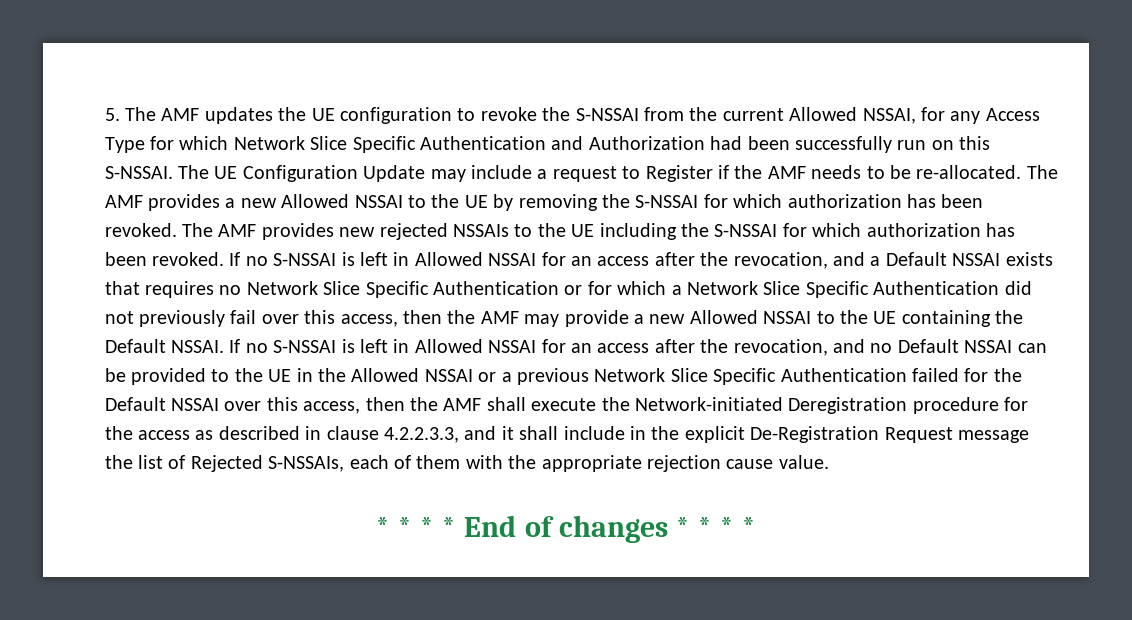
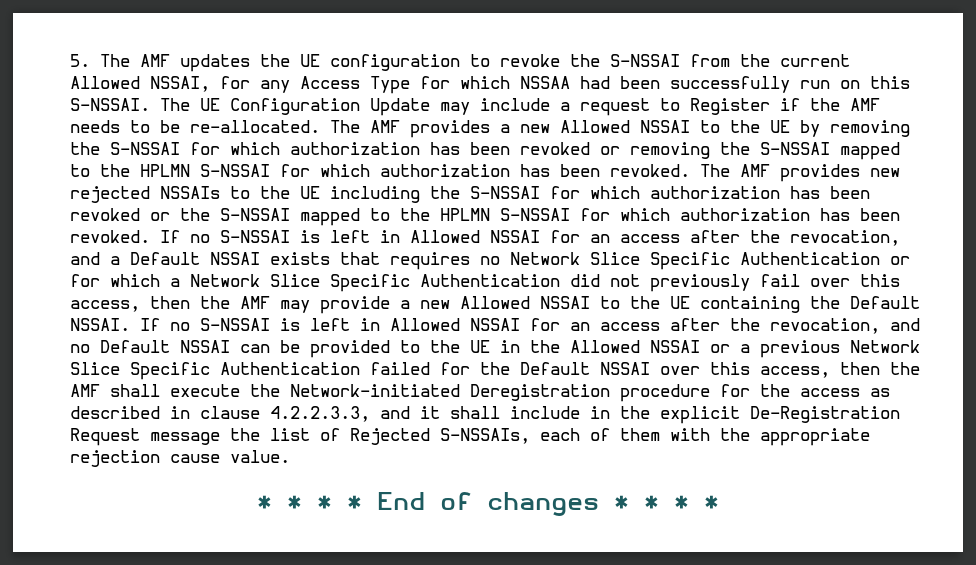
- 5. The AMF updates the UE configuration to revoke the S-NSSAI from the current Allowed NSSAI, for any Access Type for which Network Slice Specific Authentication and Authorization had been successfully run on this S-NSSAI.
+ 5. The AMF updates the UE configuration to revoke the S-NSSAI from the current Allowed NSSAI, for any Access Type for which NSSAA had been successfully run on this S-NSSAI.
- The AMF provides a new Allowed NSSAI to the UE by removing the S-NSSAI for which authorization has been revoked.
+ The AMF provides a new Allowed NSSAI to the UE by removing the S-NSSAI for which authorization has been revoked or removing the S-NSSAI mapped to the HPLMN S-NSSAI for which authorization has been revoked.
- The AMF provides new rejected NSSAIs to the UE including the S-NSSAI for which authorization has been revoked.
+ The AMF provides new rejected NSSAIs to the UE including the S-NSSAI for which authorization has been revoked or the S-NSSAI mapped to the HPLMN S-NSSAI for which authorization has been revoked.

